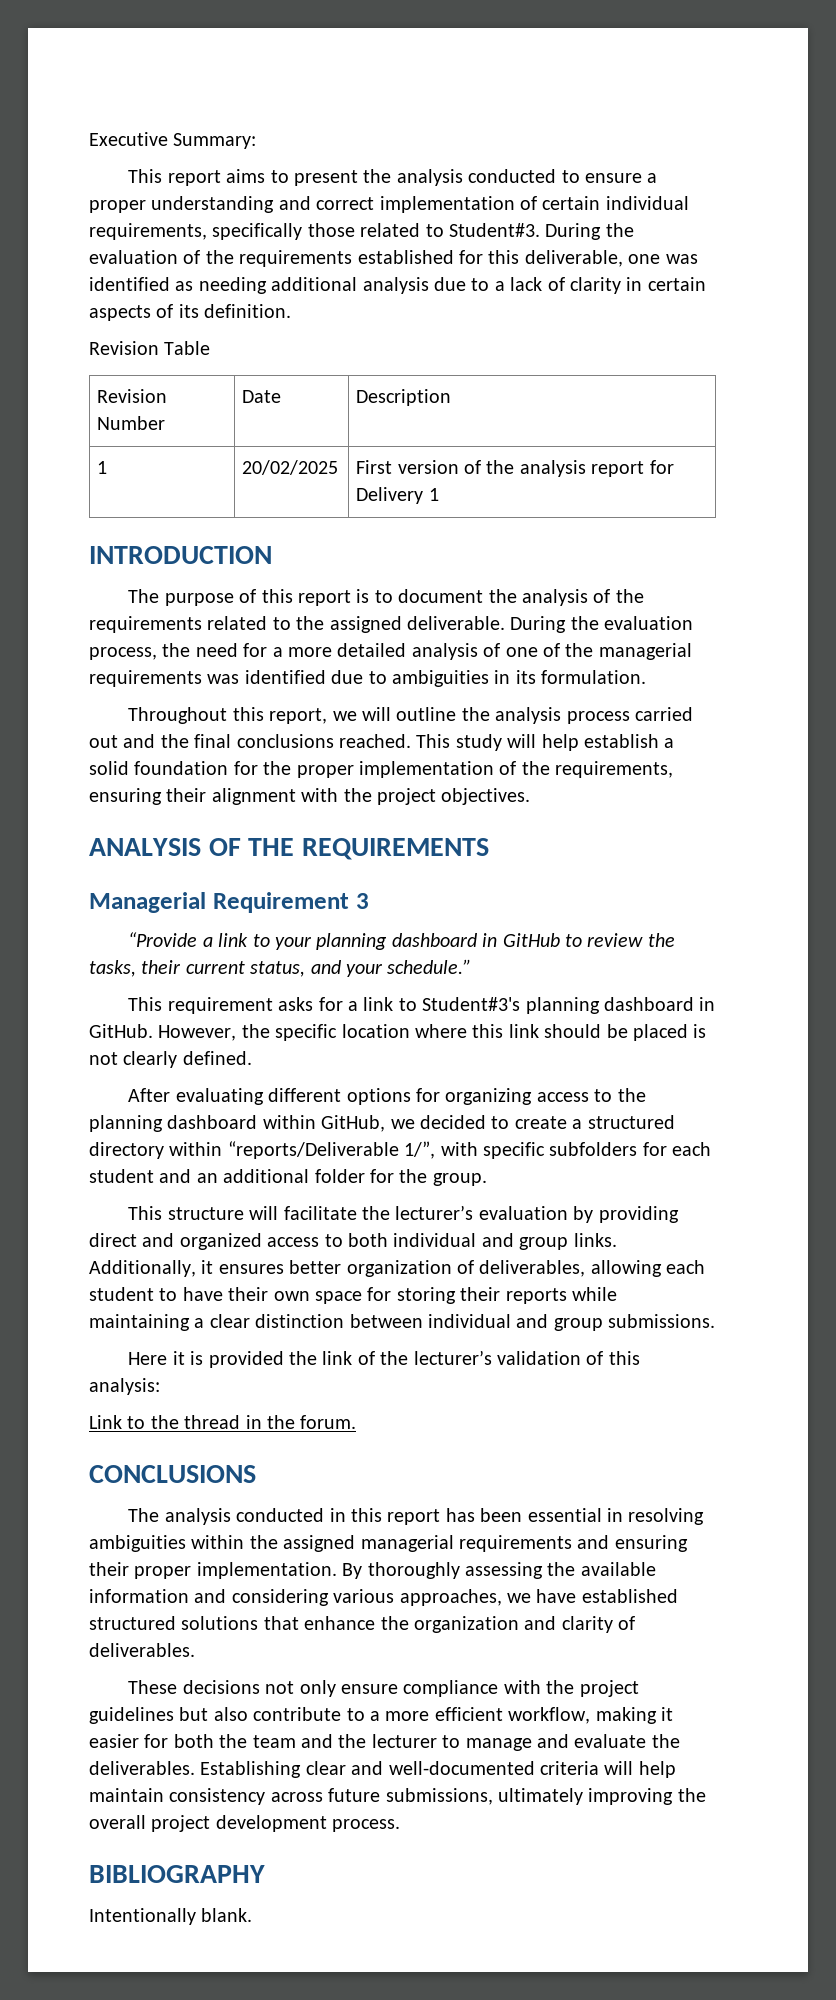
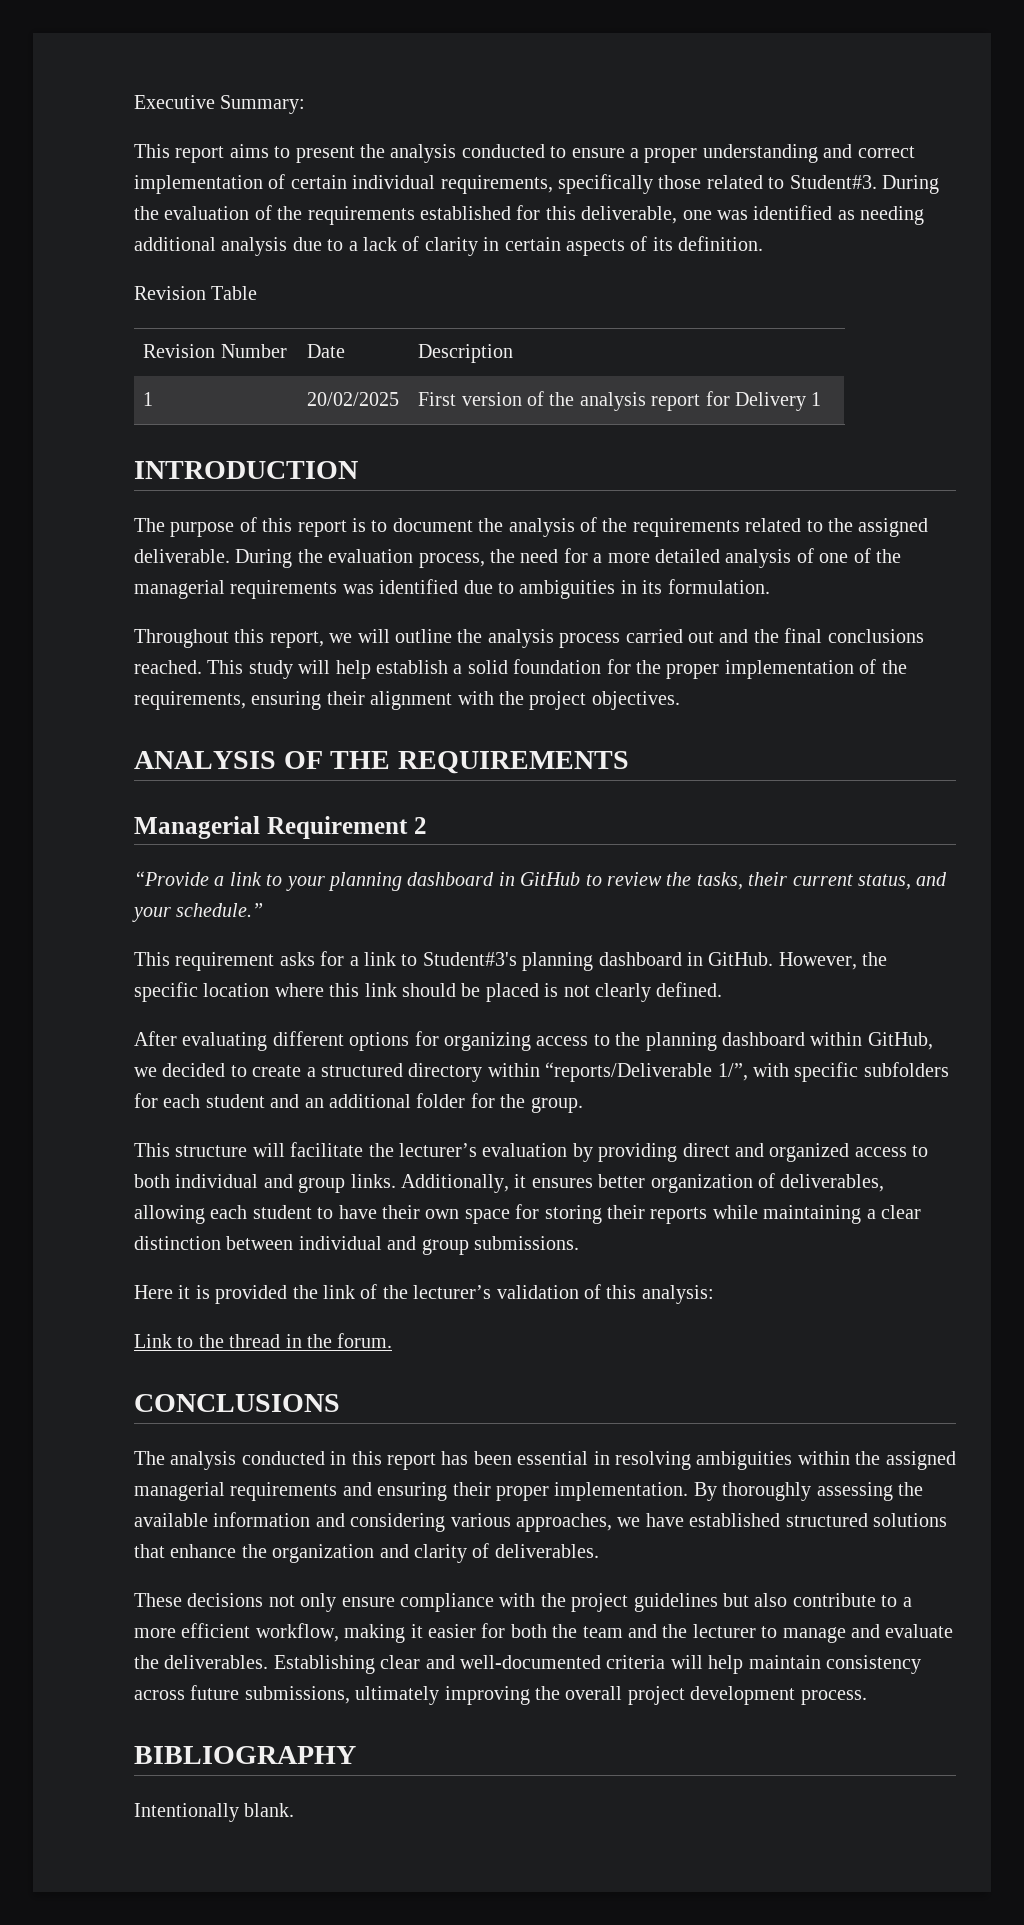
- Managerial Requirement 3
+ Managerial Requirement 2

